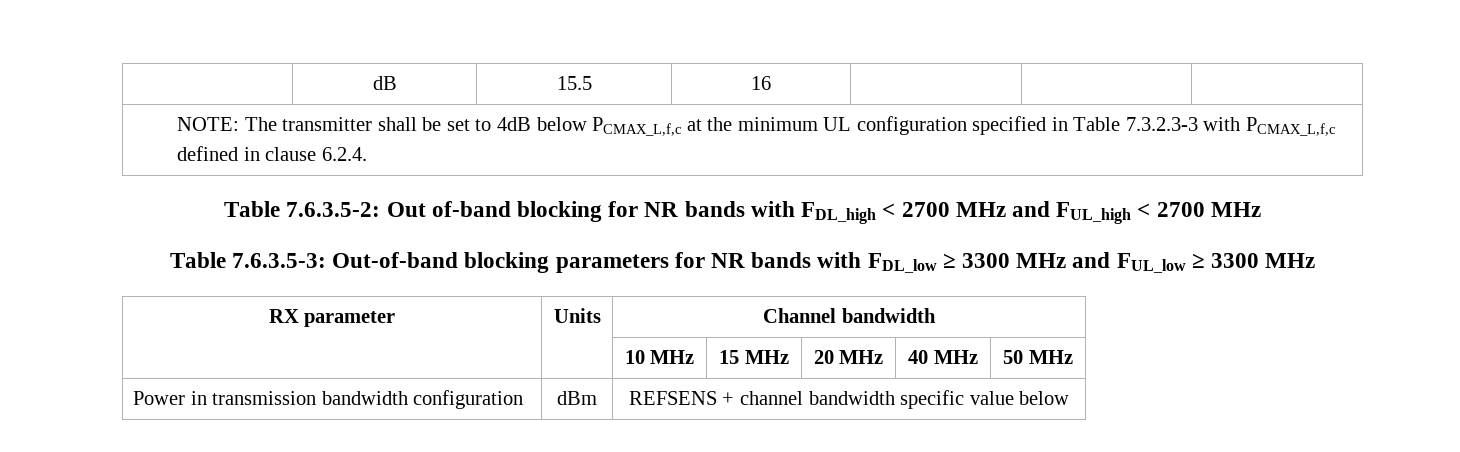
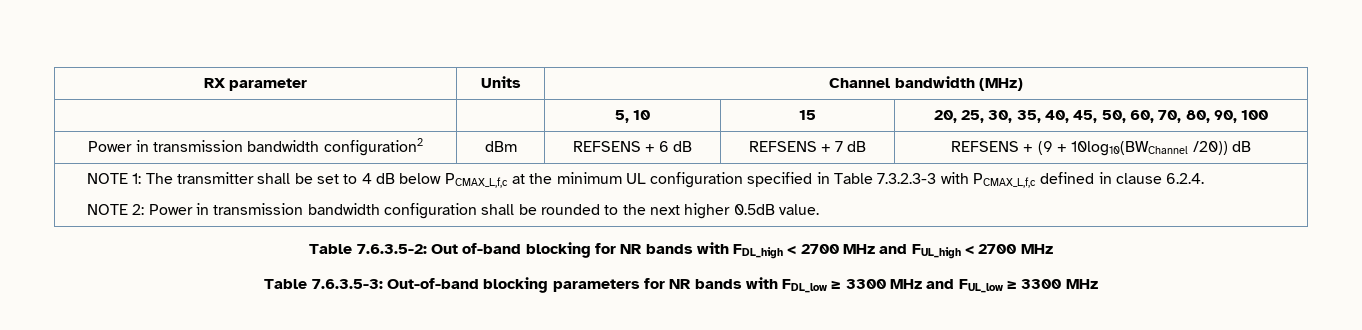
- | dB | 15.5 | 16 | | |
- NOTE: The transmitter shall be set to 4dB below PCMAX_L,f,c at the minimum UL configuration specified in Table 7.3.2.3-3 with PCMAX_L,f,c defined in clause 6.2.4.
+ RX parameter | Units | Channel bandwidth (MHz)
+ | | 5, 10 | 15 | 20, 25, 30, 35, 40, 45, 50, 60, 70, 80, 90, 100
+ Power in transmission bandwidth configuration2 | dBm | REFSENS + 6 dB | REFSENS + 7 dB | REFSENS + (9 + 10log10(BWChannel /20)) dB
+ NOTE 1: The transmitter shall be set to 4 dB below PCMAX_L,f,c at the minimum UL configuration specified in Table 7.3.2.3-3 with PCMAX_L,f,c defined in clause 6.2.4.
+ NOTE 2: Power in transmission bandwidth configuration shall be rounded to the next higher 0.5dB value.
- RX parameter | Units | Channel bandwidth
- | | 10 MHz | 15 MHz | 20 MHz | 40 MHz | 50 MHz
- Power in transmission bandwidth configuration | dBm | REFSENS + channel bandwidth specific value below

